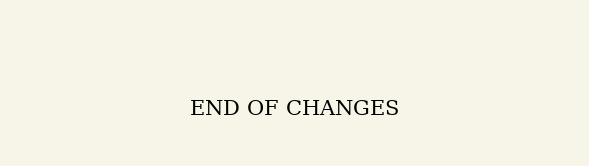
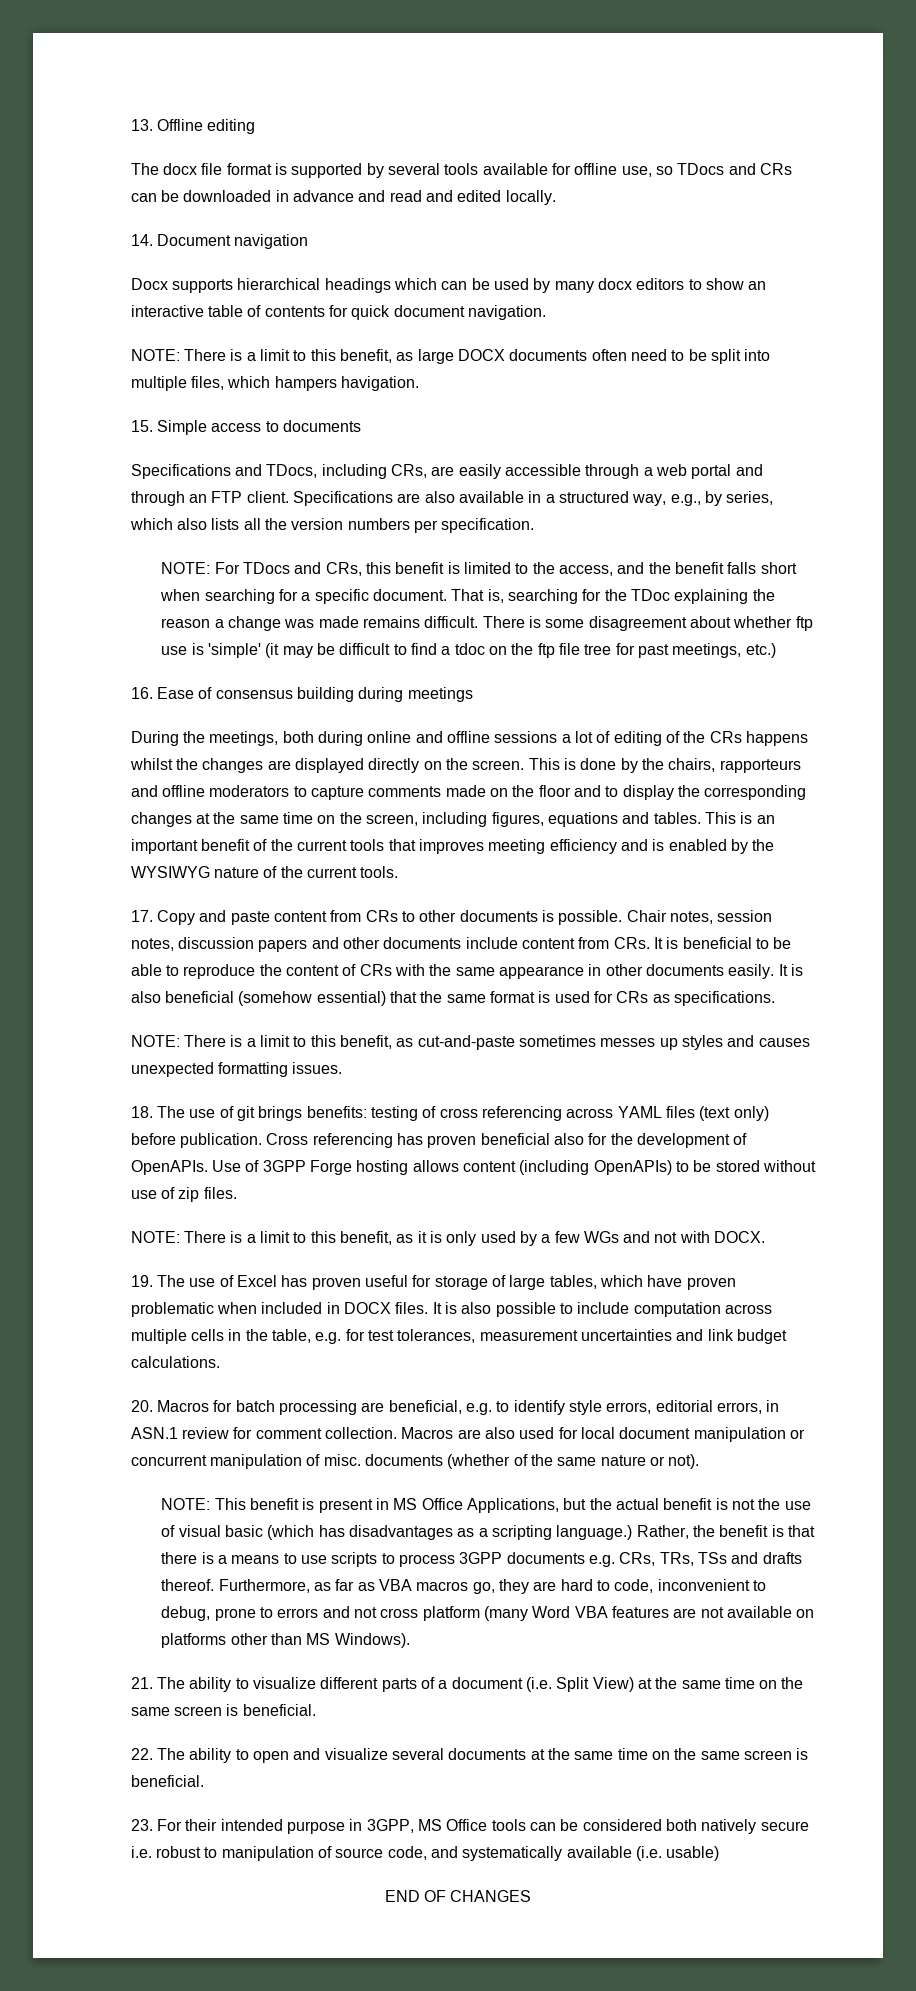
+ 13. Offline editing
+ The docx file format is supported by several tools available for offline use, so TDocs and CRs can be downloaded in advance and read and edited locally.
+ 14. Document navigation
+ Docx supports hierarchical headings which can be used by many docx editors to show an interactive table of contents for quick document navigation.
+ NOTE: There is a limit to this benefit, as large DOCX documents often need to be split into multiple files, which hampers havigation.
+ 15. Simple access to documents
+ Specifications and TDocs, including CRs, are easily accessible through a web portal and through an FTP client. Specifications are also available in a structured way, e.g., by series, which also lists all the version numbers per specification.
+ NOTE: For TDocs and CRs, this benefit is limited to the access, and the benefit falls short when searching for a specific document. That is, searching for the TDoc explaining the reason a change was made remains difficult. There is some disagreement about whether ftp use is 'simple' (it may be difficult to find a tdoc on the ftp file tree for past meetings, etc.)
+ 16. Ease of consensus building during meetings
+ During the meetings, both during online and offline sessions a lot of editing of the CRs happens whilst the changes are displayed directly on the screen. This is done by the chairs, rapporteurs and offline moderators to capture comments made on the floor and to display the corresponding changes at the same time on the screen, including figures, equations and tables. This is an important benefit of the current tools that improves meeting efficiency and is enabled by the WYSIWYG nature of the current tools.
+ 17. Copy and paste content from CRs to other documents is possible. Chair notes, session notes, discussion papers and other documents include content from CRs. It is beneficial to be able to reproduce the content of CRs with the same appearance in other documents easily. It is also beneficial (somehow essential) that the same format is used for CRs as specifications.
+ NOTE: There is a limit to this benefit, as cut-and-paste sometimes messes up styles and causes unexpected formatting issues.
+ 18. The use of git brings benefits: testing of cross referencing across YAML files (text only) before publication. Cross referencing has proven beneficial also for the development of OpenAPIs. Use of 3GPP Forge hosting allows content (including OpenAPIs) to be stored without use of zip files.
+ NOTE: There is a limit to this benefit, as it is only used by a few WGs and not with DOCX.
+ 19. The use of Excel has proven useful for storage of large tables, which have proven problematic when included in DOCX files. It is also possible to include computation across multiple cells in the table, e.g. for test tolerances, measurement uncertainties and link budget calculations.
+ 20. Macros for batch processing are beneficial, e.g. to identify style errors, editorial errors, in ASN.1 review for comment collection. Macros are also used for local document manipulation or concurrent manipulation of misc. documents (whether of the same nature or not).
+ NOTE: This benefit is present in MS Office Applications, but the actual benefit is not the use of visual basic (which has disadvantages as a scripting language.) Rather, the benefit is that there is a means to use scripts to process 3GPP documents e.g. CRs, TRs, TSs and drafts thereof. Furthermore, as far as VBA macros go, they are hard to code, inconvenient to debug, prone to errors and not cross platform (many Word VBA features are not available on platforms other than MS Windows).
+ 21. The ability to visualize different parts of a document (i.e. Split View) at the same time on the same screen is beneficial.
+ 22. The ability to open and visualize several documents at the same time on the same screen is beneficial.
+ 23. For their intended purpose in 3GPP, MS Office tools can be considered both natively secure i.e. robust to manipulation of source code, and systematically available (i.e. usable)

